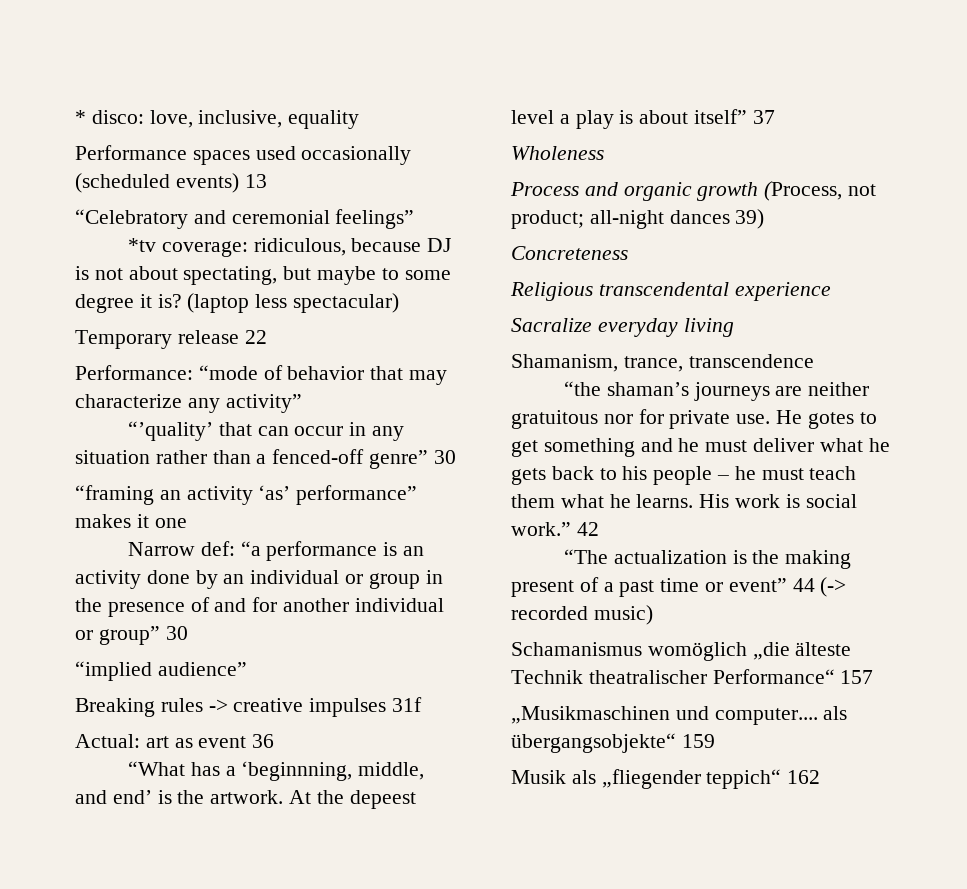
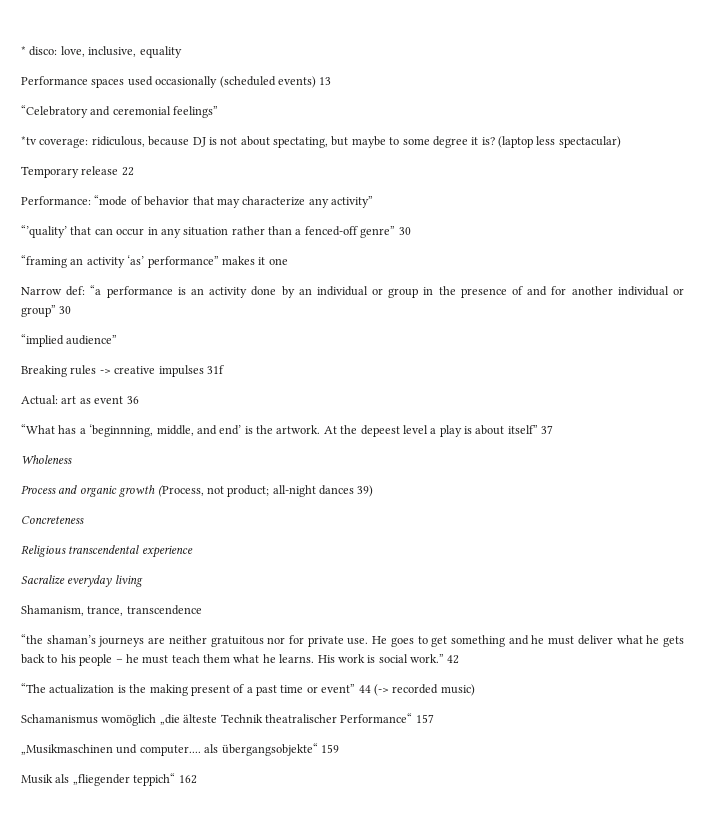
- He gotes to get something and he must deliver what he gets back to his people – he must teach them what he learns.
+ He goes to get something and he must deliver what he gets back to his people – he must teach them what he learns.

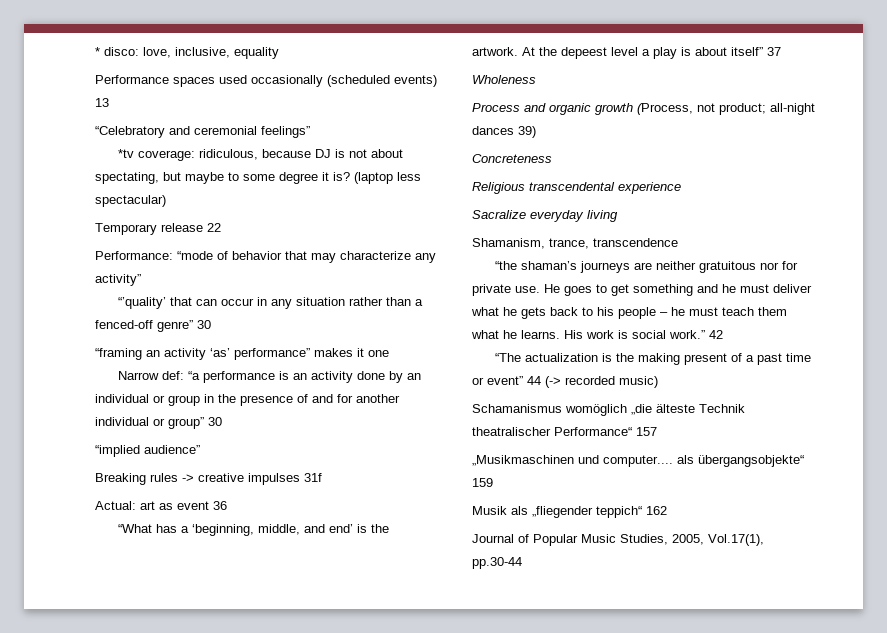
- “What has a ‘beginnning, middle, and end’ is the artwork.
+ “What has a ‘beginning, middle, and end’ is the artwork.
+ Journal of Popular Music Studies, 2005, Vol.17(1), pp.30-44

